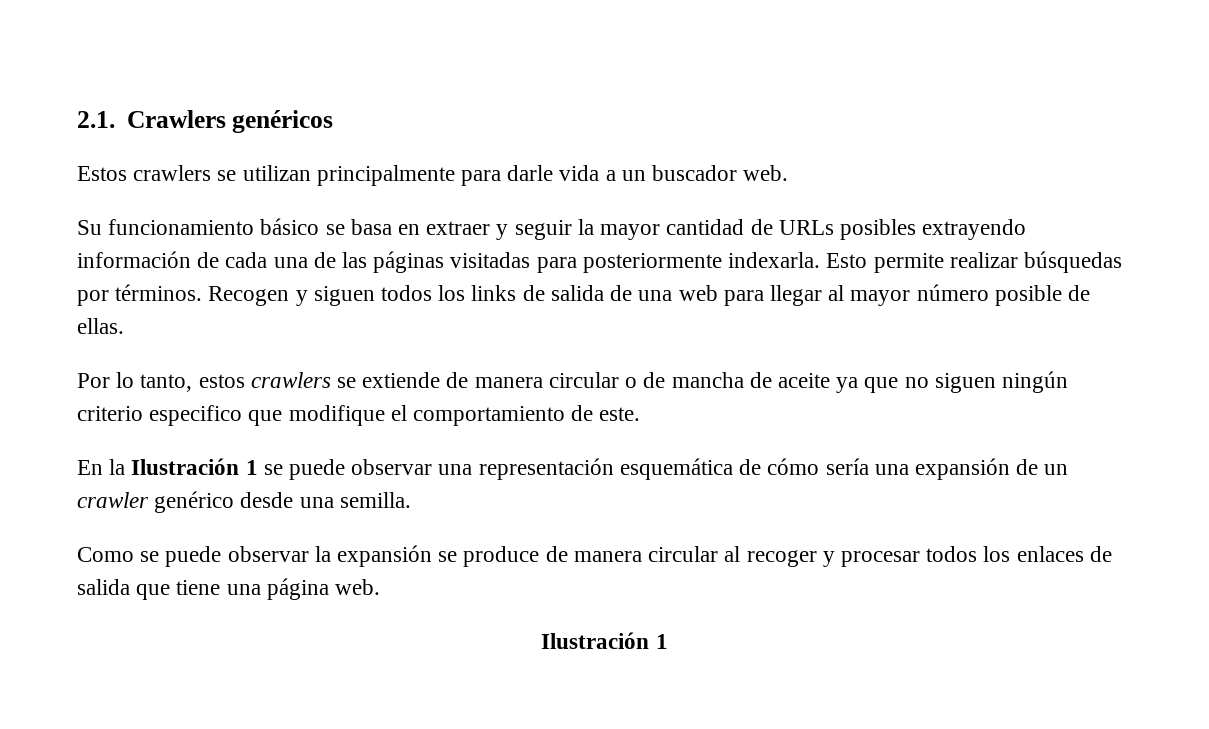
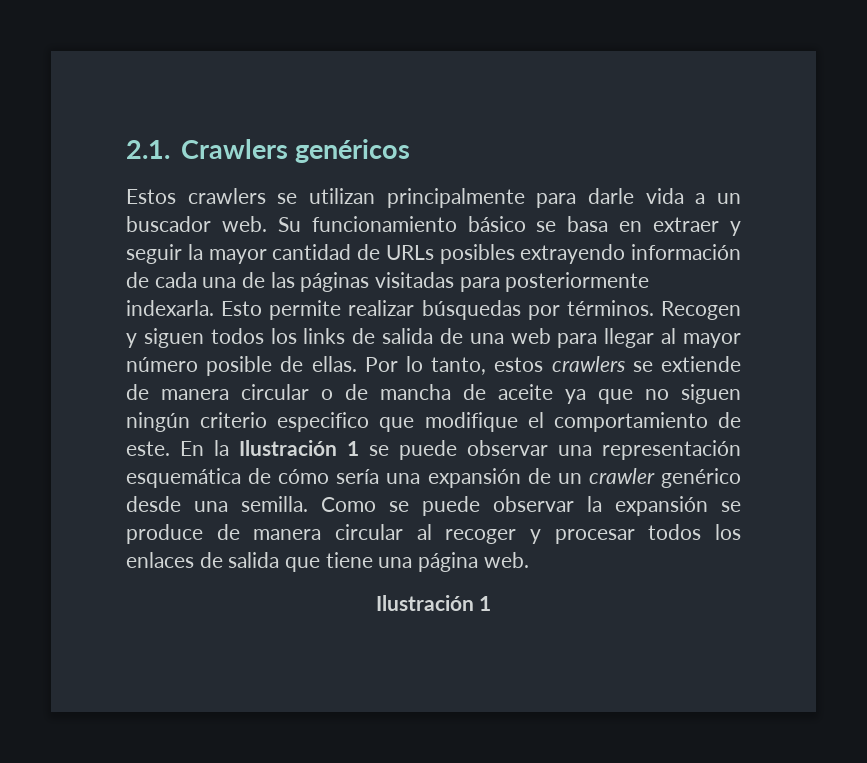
- Estos crawlers se utilizan principalmente para darle vida a un buscador web.
- Su funcionamiento básico se basa en extraer y seguir la mayor cantidad de URLs posibles extrayendo información de cada una de las páginas visitadas para posteriormente indexarla.
+ Estos crawlers se utilizan principalmente para darle vida a un buscador web. Su funcionamiento básico se basa en extraer y seguir la mayor cantidad de URLs posibles extrayendo información de cada una de las páginas visitadas para posteriormente indexarla.
- Recogen y siguen todos los links de salida de una web para llegar al mayor número posible de ellas.
- Por lo tanto, estos crawlers se extiende de manera circular o de mancha de aceite ya que no siguen ningún criterio especifico que modifique el comportamiento de este.
- En la Ilustración 1 se puede observar una representación esquemática de cómo sería una expansión de un crawler genérico desde una semilla.
- Como se puede observar la expansión se produce de manera circular al recoger y procesar todos los enlaces de salida que tiene una página web.
+ Recogen y siguen todos los links de salida de una web para llegar al mayor número posible de ellas. Por lo tanto, estos crawlers se extiende de manera circular o de mancha de aceite ya que no siguen ningún criterio especifico que modifique el comportamiento de este. En la Ilustración 1 se puede observar una representación esquemática de cómo sería una expansión de un crawler genérico desde una semilla. Como se puede observar la expansión se produce de manera circular al recoger y procesar todos los enlaces de salida que tiene una página web.

